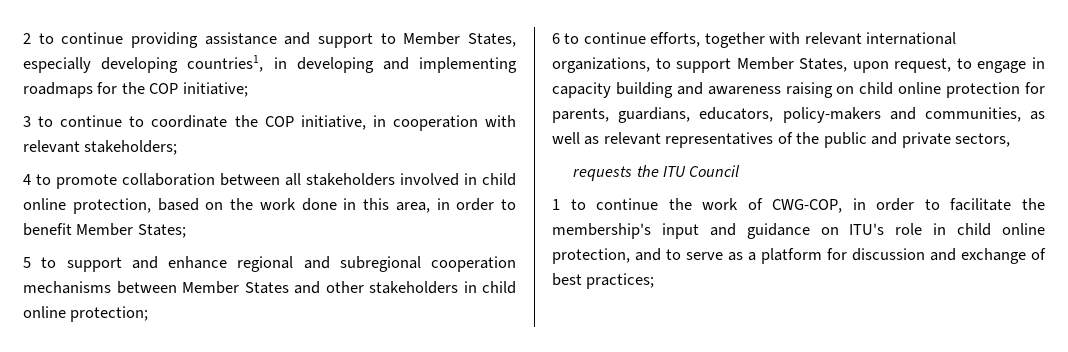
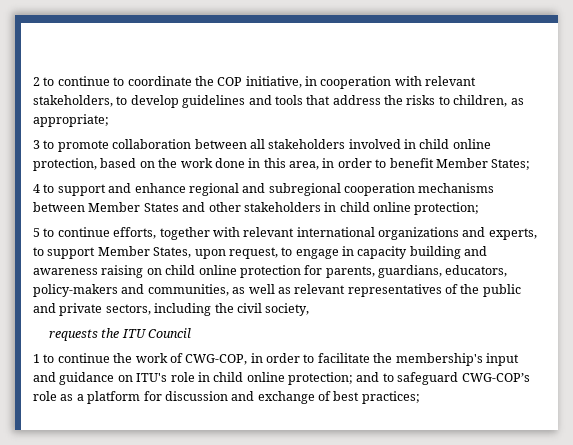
- 2 to continue providing assistance and support to Member States, especially developing countries1, in developing and implementing roadmaps for the COP initiative;
- 3 to continue to coordinate the COP initiative, in cooperation with relevant stakeholders;
- 4 to promote collaboration between all stakeholders involved in child online protection, based on the work done in this area, in order to benefit Member States;
+ 2 to continue to coordinate the COP initiative, in cooperation with relevant stakeholders, to develop guidelines and tools that address the risks to children, as appropriate;
+ 3 to promote collaboration between all stakeholders involved in child online protection, based on the work done in this area, in order to benefit Member States;
- 5 to support and enhance regional and subregional cooperation mechanisms between Member States and other stakeholders in child online protection;
+ 4 to support and enhance regional and subregional cooperation mechanisms between Member States and other stakeholders in child online protection;
- 6 to continue efforts, together with relevant international organizations, to support Member States, upon request, to engage in capacity building and awareness raising on child online protection for parents, guardians, educators, policy-makers and communities, as well as relevant representatives of the public and private sectors,
+ 5 to continue efforts, together with relevant international organizations and experts, to support Member States, upon request, to engage in capacity building and awareness raising on child online protection for parents, guardians, educators, policy-makers and communities, as well as relevant representatives of the public and private sectors, including the civil society,
- 1 to continue the work of CWG-COP, in order to facilitate the membership's input and guidance on ITU's role in child online protection, and to serve as a platform for discussion and exchange of best practices;
+ 1 to continue the work of CWG-COP, in order to facilitate the membership's input and guidance on ITU's role in child online protection; and to safeguard CWG-COP’s role as a platform for discussion and exchange of best practices;

